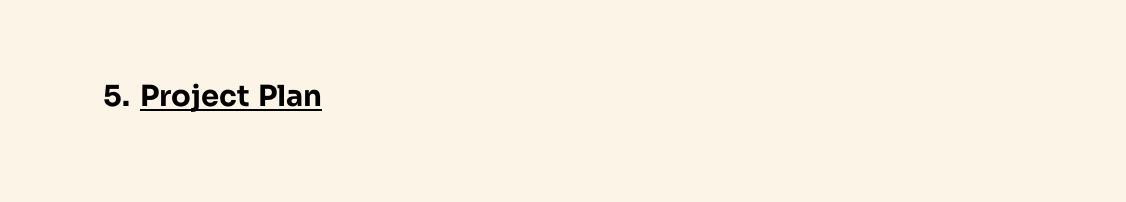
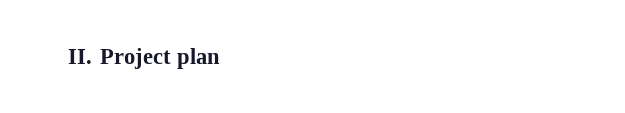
- 5. Project Plan
+ II. Project plan

